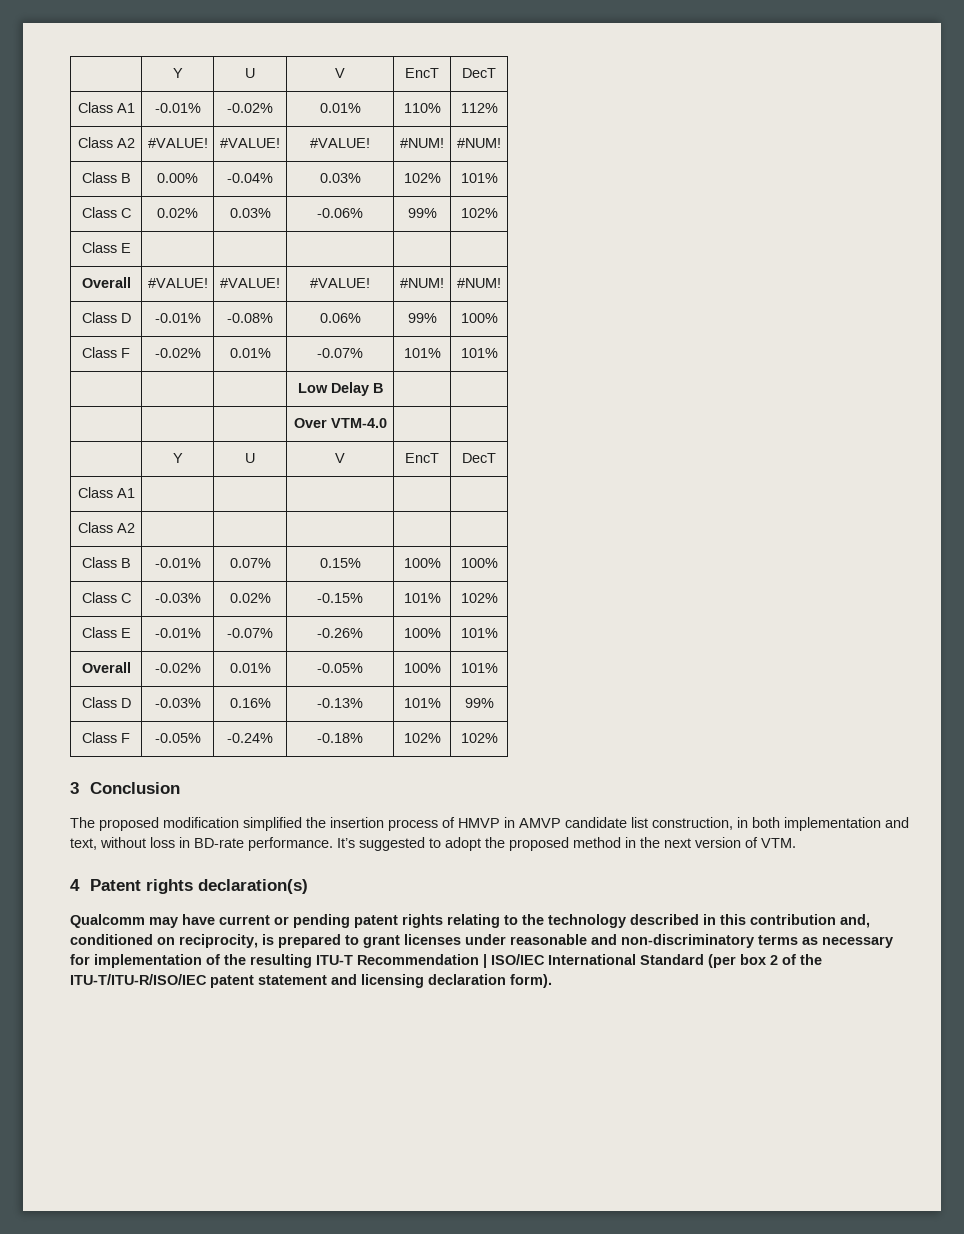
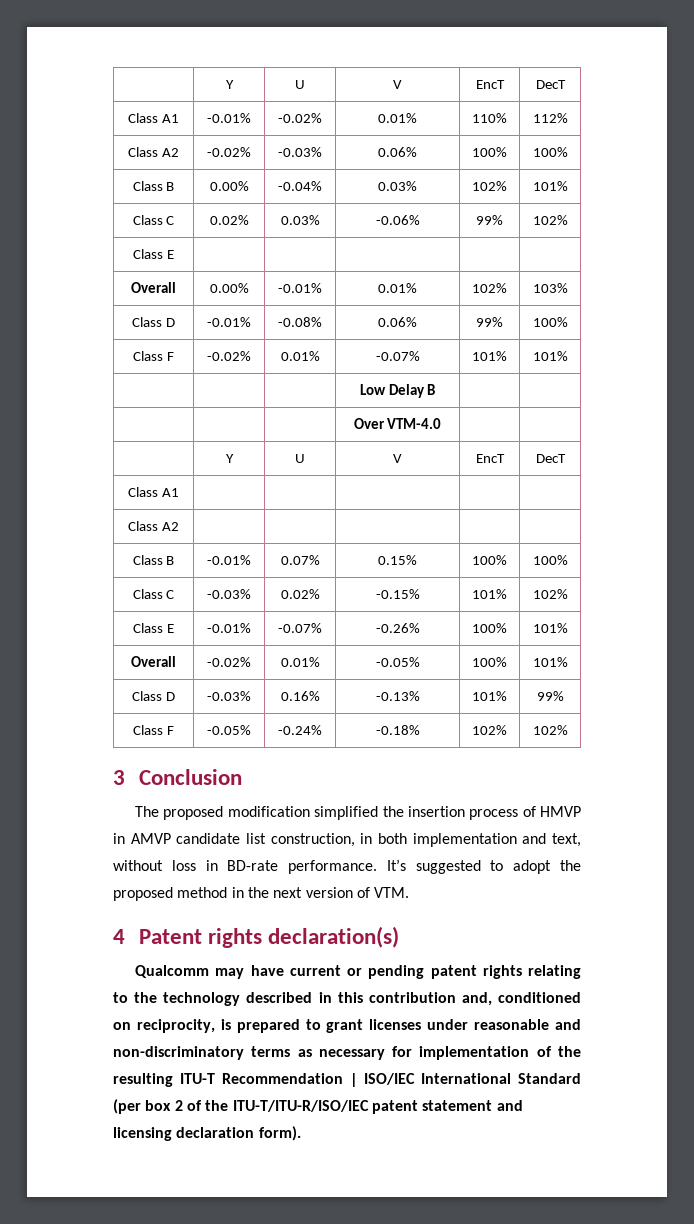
- Class A2 | #VALUE! | #VALUE! | #VALUE! | #NUM! | #NUM!
+ Class A2 | -0.02% | -0.03% | 0.06% | 100% | 100%
- Overall | #VALUE! | #VALUE! | #VALUE! | #NUM! | #NUM!
+ Overall | 0.00% | -0.01% | 0.01% | 102% | 103%

